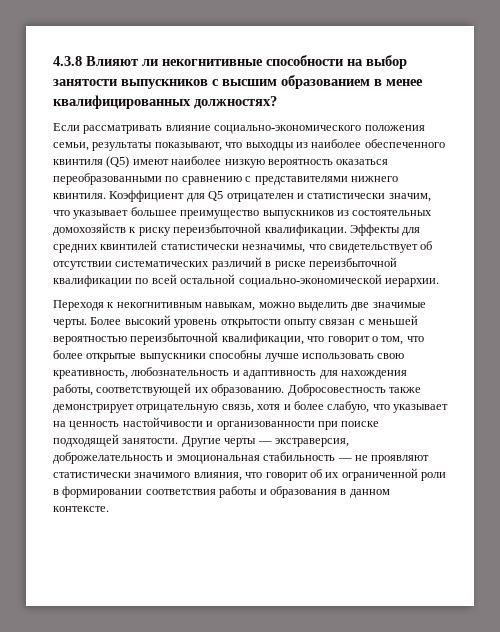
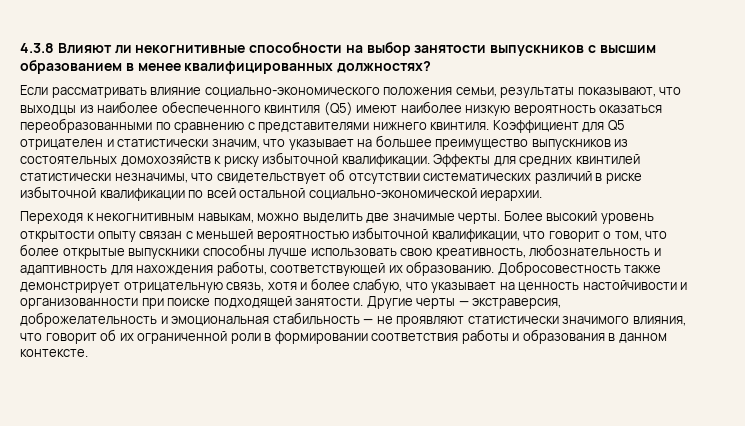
- Коэффициент для Q5 отрицателен и статистически значим, что указывает большее преимущество выпускников из состоятельных домохозяйств к риску переизбыточной квалификации.
+ Коэффициент для Q5 отрицателен и статистически значим, что указывает на большее преимущество выпускников из состоятельных домохозяйств к риску избыточной квалификации.
- Эффекты для средних квинтилей статистически незначимы, что свидетельствует об отсутствии систематических различий в риске переизбыточной квалификации по всей остальной социально-экономической иерархии.
+ Эффекты для средних квинтилей статистически незначимы, что свидетельствует об отсутствии систематических различий в риске избыточной квалификации по всей остальной социально-экономической иерархии.
- Более высокий уровень открытости опыту связан с меньшей вероятностью переизбыточной квалификации, что говорит о том, что более открытые выпускники способны лучше использовать свою креативность, любознательность и адаптивность для нахождения работы, соответствующей их образованию.
+ Более высокий уровень открытости опыту связан с меньшей вероятностью избыточной квалификации, что говорит о том, что более открытые выпускники способны лучше использовать свою креативность, любознательность и адаптивность для нахождения работы, соответствующей их образованию.

